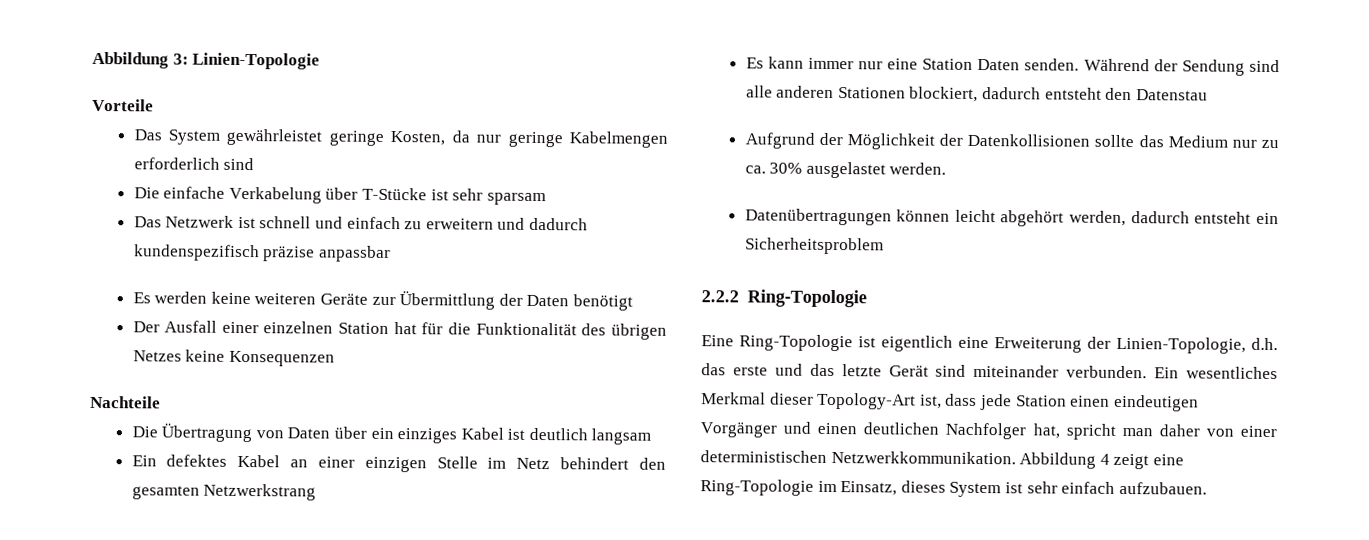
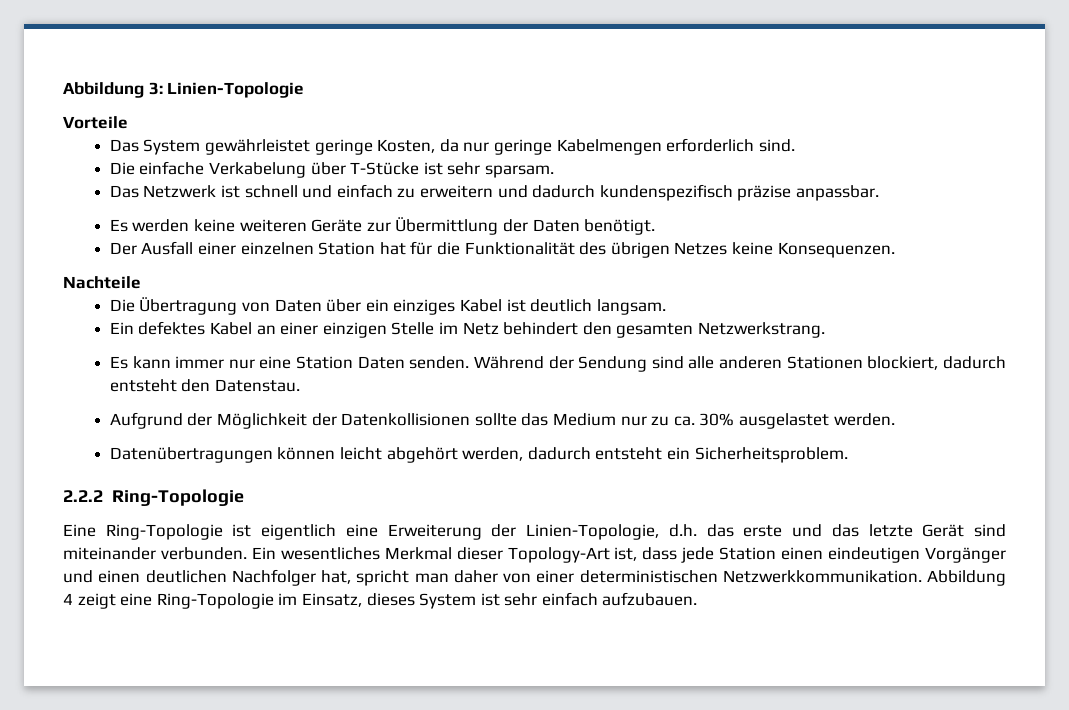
- Das System gewährleistet geringe Kosten, da nur geringe Kabelmengen erforderlich sind
+ Das System gewährleistet geringe Kosten, da nur geringe Kabelmengen erforderlich sind.
- Die einfache Verkabelung über T-Stücke ist sehr sparsam
+ Die einfache Verkabelung über T-Stücke ist sehr sparsam.
- Das Netzwerk ist schnell und einfach zu erweitern und dadurch kundenspezifisch präzise anpassbar
+ Das Netzwerk ist schnell und einfach zu erweitern und dadurch kundenspezifisch präzise anpassbar.
- Es werden keine weiteren Geräte zur Übermittlung der Daten benötigt
+ Es werden keine weiteren Geräte zur Übermittlung der Daten benötigt.
- Der Ausfall einer einzelnen Station hat für die Funktionalität des übrigen Netzes keine Konsequenzen
+ Der Ausfall einer einzelnen Station hat für die Funktionalität des übrigen Netzes keine Konsequenzen.
- Die Übertragung von Daten über ein einziges Kabel ist deutlich langsam
+ Die Übertragung von Daten über ein einziges Kabel ist deutlich langsam.
- Ein defektes Kabel an einer einzigen Stelle im Netz behindert den gesamten Netzwerkstrang
+ Ein defektes Kabel an einer einzigen Stelle im Netz behindert den gesamten Netzwerkstrang.
- Während der Sendung sind alle anderen Stationen blockiert, dadurch entsteht den Datenstau
+ Während der Sendung sind alle anderen Stationen blockiert, dadurch entsteht den Datenstau.
- Datenübertragungen können leicht abgehört werden, dadurch entsteht ein Sicherheitsproblem
+ Datenübertragungen können leicht abgehört werden, dadurch entsteht ein Sicherheitsproblem.

